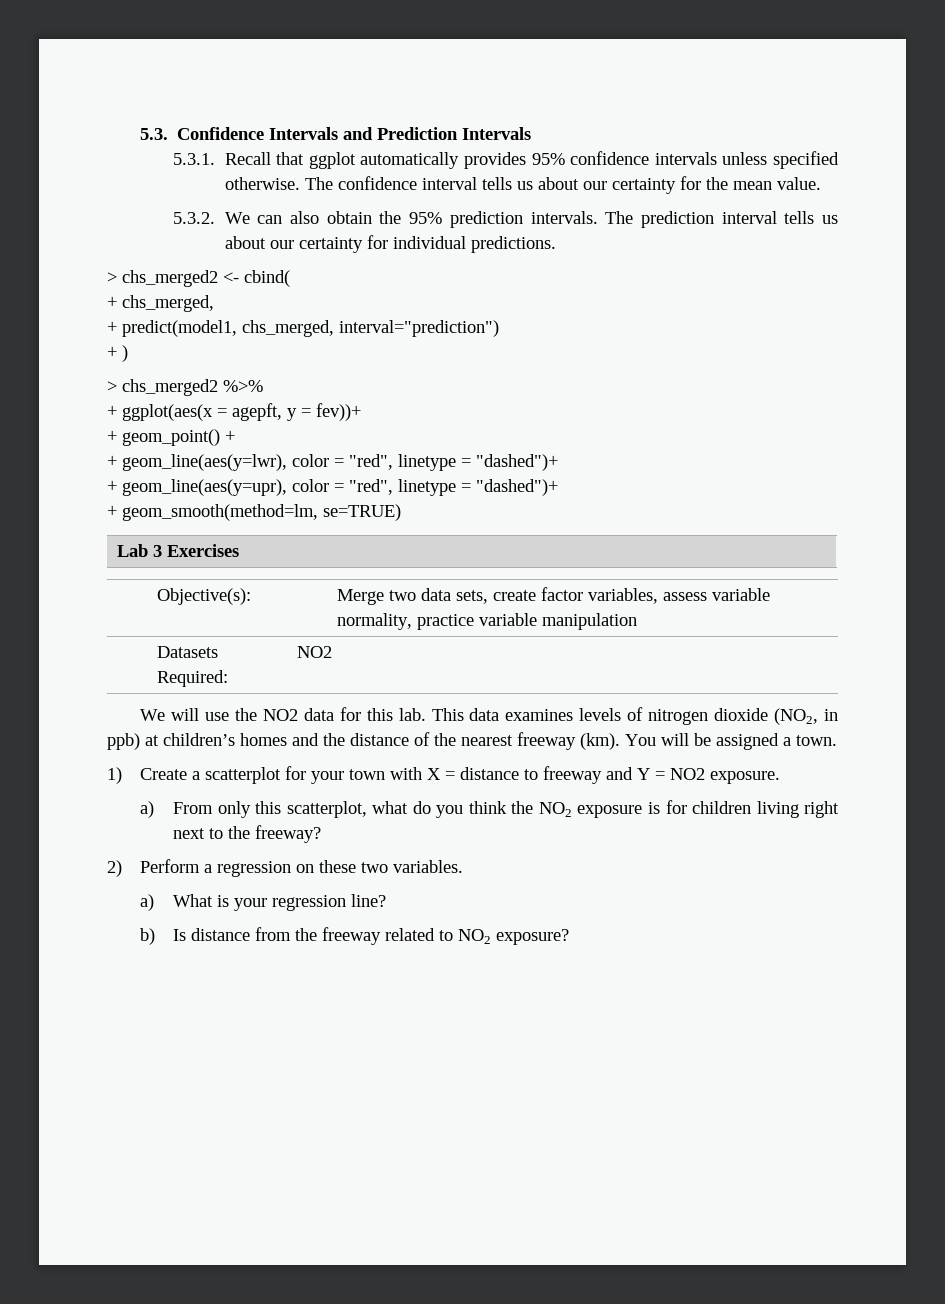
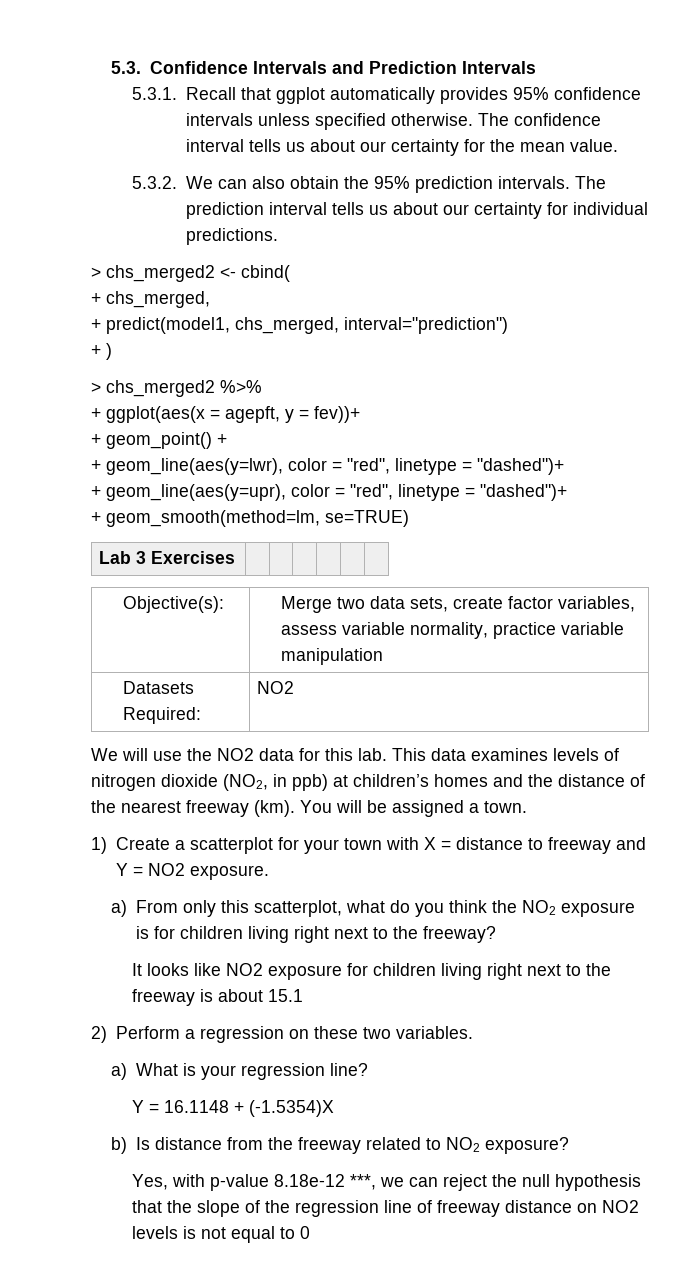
+ It looks like NO2 exposure for children living right next to the freeway is about 15.1
+ Y = 16.1148 + (-1.5354)X
+ Yes, with p-value 8.18e-12 ***, we can reject the null hypothesis that the slope of the regression line of freeway distance on NO2 levels is not equal to 0

